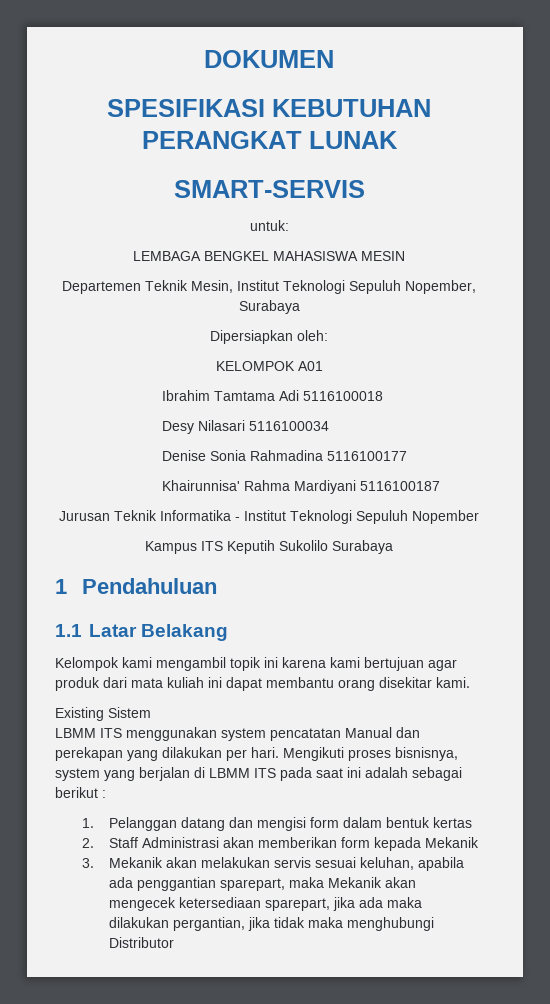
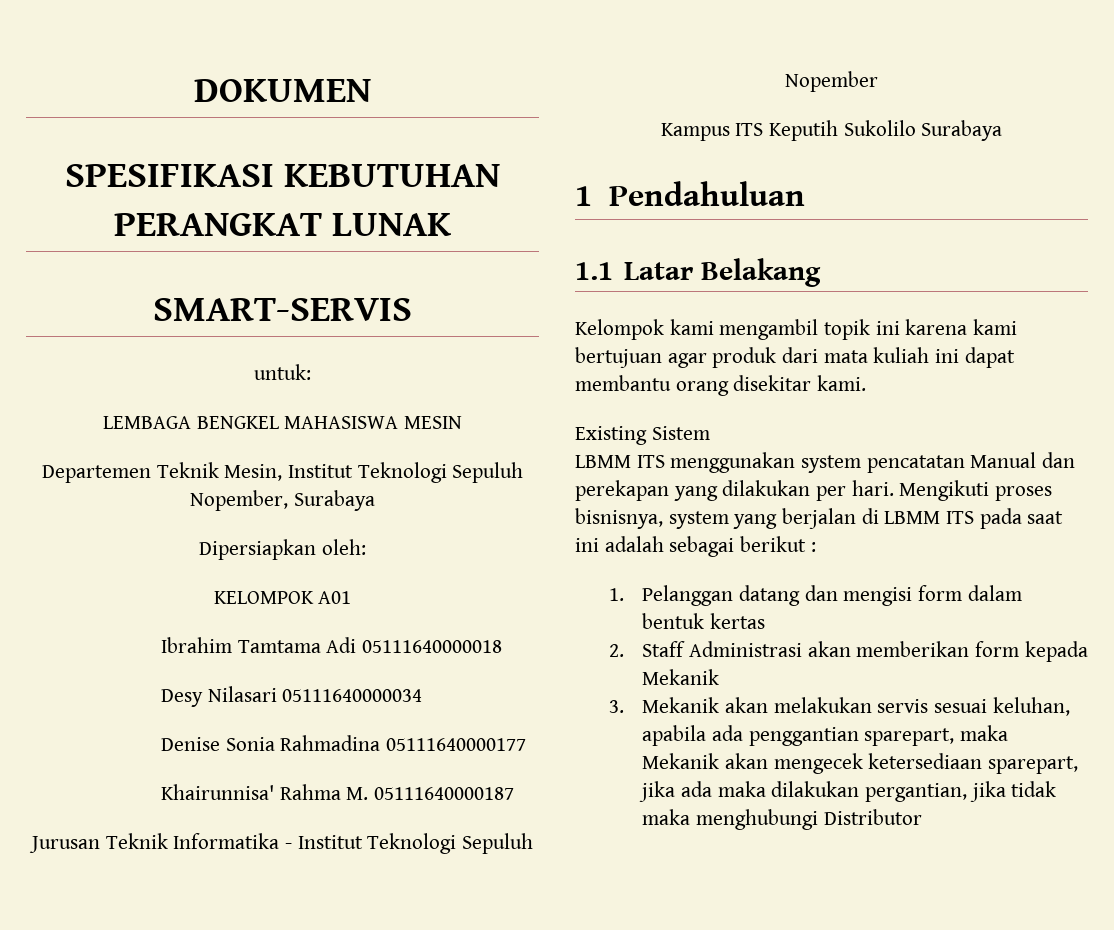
- Ibrahim Tamtama Adi 5116100018
+ Ibrahim Tamtama Adi 05111640000018
- Desy Nilasari 5116100034
+ Desy Nilasari 05111640000034
- Denise Sonia Rahmadina 5116100177
+ Denise Sonia Rahmadina 05111640000177
- Khairunnisa' Rahma Mardiyani 5116100187
+ Khairunnisa' Rahma M. 05111640000187

